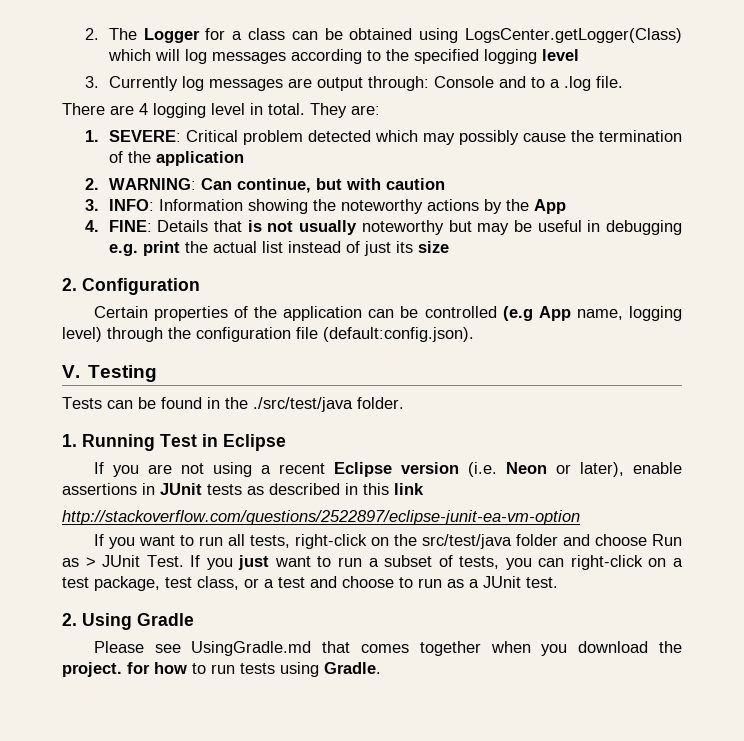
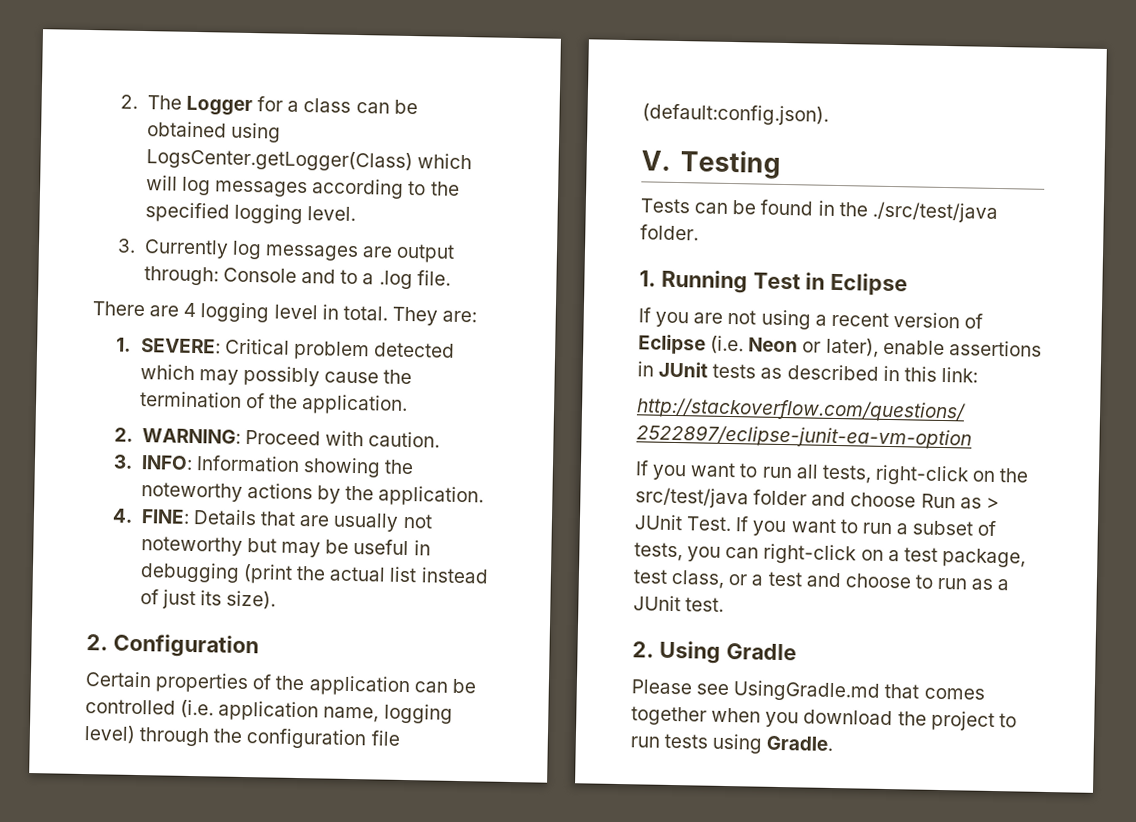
- 2. The Logger for a class can be obtained using LogsCenter.getLogger(Class) which will log messages according to the specified logging level
+ 2. The Logger for a class can be obtained using LogsCenter.getLogger(Class) which will log messages according to the specified logging level.
- 1. SEVERE: Critical problem detected which may possibly cause the termination of the application
+ 1. SEVERE: Critical problem detected which may possibly cause the termination of the application.
- 2. WARNING: Can continue, but with caution
+ 2. WARNING: Proceed with caution.
- 3. INFO: Information showing the noteworthy actions by the App
+ 3. INFO: Information showing the noteworthy actions by the application.
- 4. FINE: Details that is not usually noteworthy but may be useful in debugging e.g. print the actual list instead of just its size
+ 4. FINE: Details that are usually not noteworthy but may be useful in debugging (print the actual list instead of just its size).
- Certain properties of the application can be controlled (e.g App name, logging level) through the configuration file (default:config.json).
+ Certain properties of the application can be controlled (i.e. application name, logging level) through the configuration file (default:config.json).
- If you are not using a recent Eclipse version (i.e. Neon or later), enable assertions in JUnit tests as described in this link
+ If you are not using a recent version of Eclipse (i.e. Neon or later), enable assertions in JUnit tests as described in this link:
- If you just want to run a subset of tests, you can right-click on a test package, test class, or a test and choose to run as a JUnit test.
+ If you want to run a subset of tests, you can right-click on a test package, test class, or a test and choose to run as a JUnit test.
- Please see UsingGradle.md that comes together when you download the project. for how to run tests using Gradle.
+ Please see UsingGradle.md that comes together when you download the project to run tests using Gradle.

